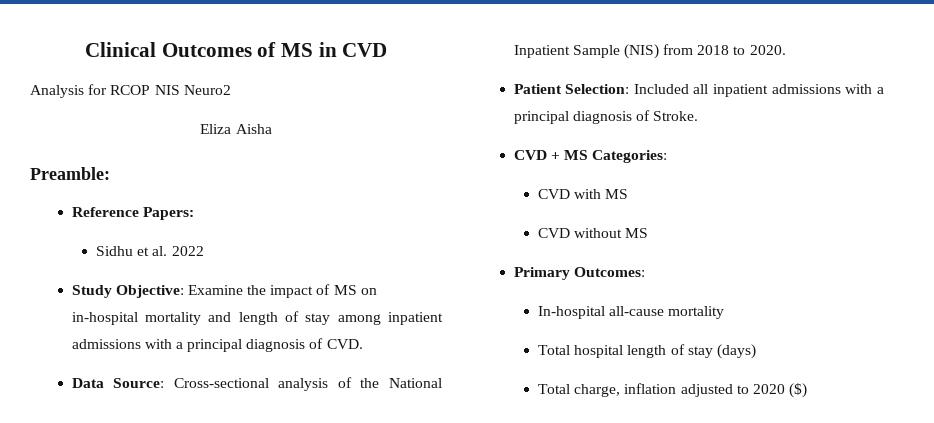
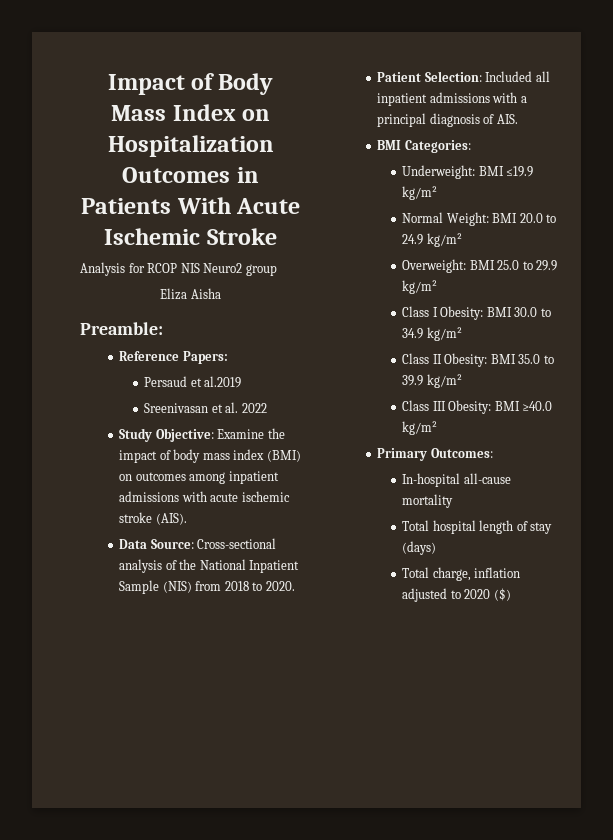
- Clinical Outcomes of MS in CVD
+ Impact of Body Mass Index on Hospitalization Outcomes in Patients With Acute Ischemic Stroke
- Analysis for RCOP NIS Neuro2
+ Analysis for RCOP NIS Neuro2 group
- Sidhu et al. 2022
+ Persaud et al.2019
+ Sreenivasan et al. 2022
- Study Objective: Examine the impact of MS on in-hospital mortality and length of stay among inpatient admissions with a principal diagnosis of CVD.
+ Study Objective: Examine the impact of body mass index (BMI) on outcomes among inpatient admissions with acute ischemic stroke (AIS).
- Patient Selection: Included all inpatient admissions with a principal diagnosis of Stroke.
- CVD + MS Categories:
- CVD with MS
- CVD without MS
+ Patient Selection: Included all inpatient admissions with a principal diagnosis of AIS.
+ BMI Categories:
+ Underweight: BMI ≤19.9 kg/m²
+ Normal Weight: BMI 20.0 to 24.9 kg/m²
+ Overweight: BMI 25.0 to 29.9 kg/m²
+ Class I Obesity: BMI 30.0 to 34.9 kg/m²
+ Class II Obesity: BMI 35.0 to 39.9 kg/m²
+ Class III Obesity: BMI ≥40.0 kg/m²

